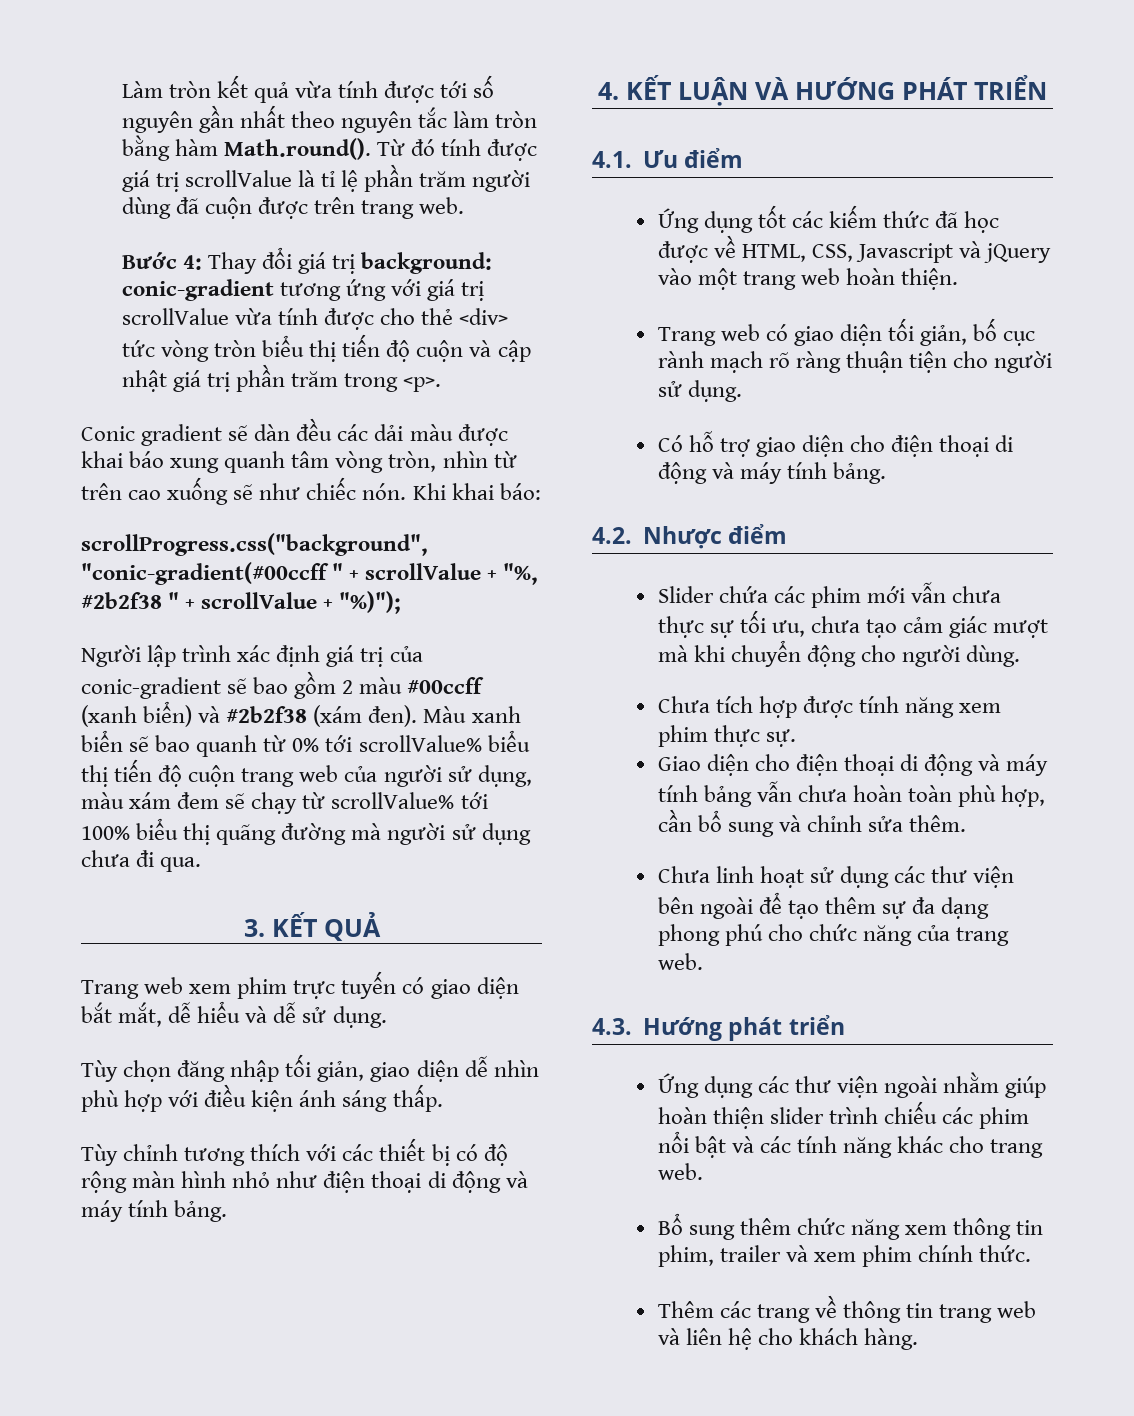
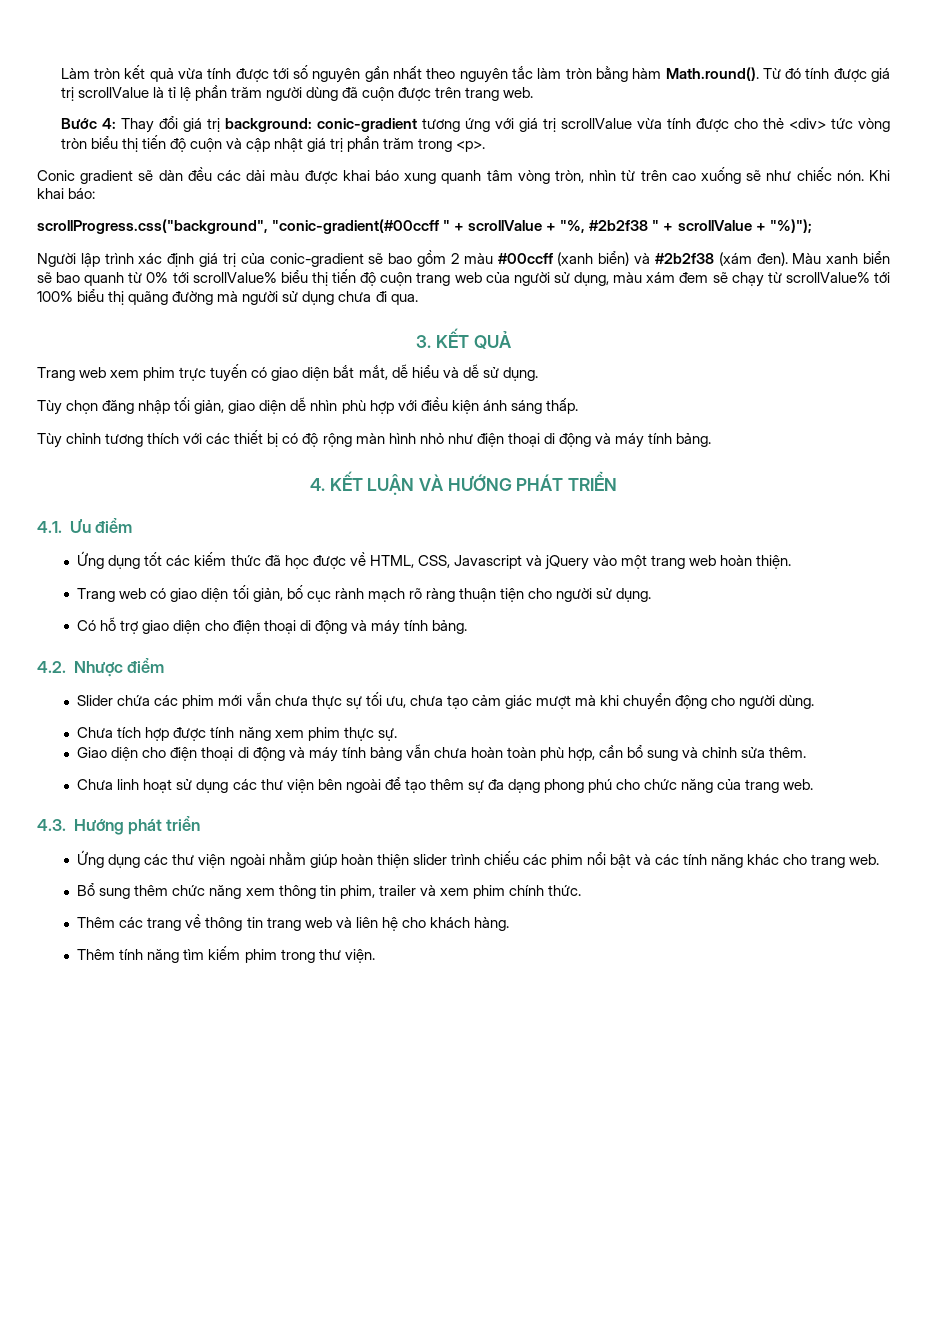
+ Thêm tính năng tìm kiếm phim trong thư viện.

